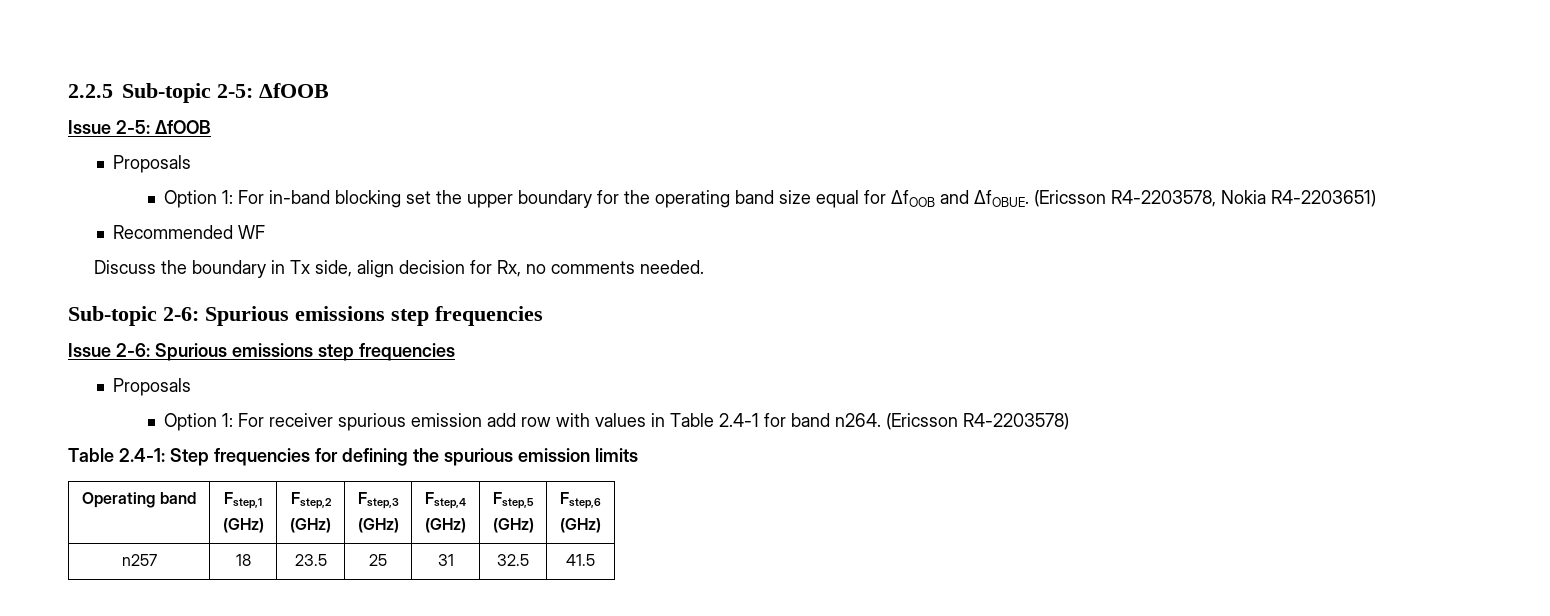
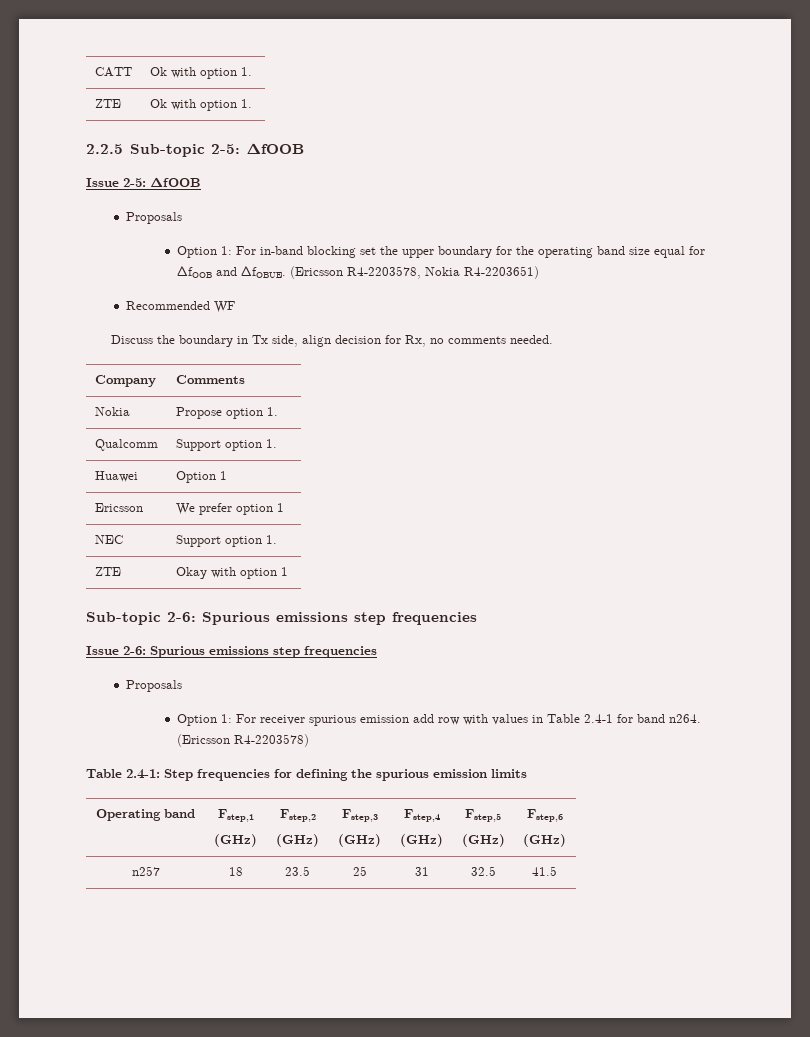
+ CATT | Ok with option 1.
+ ZTE | Ok with option 1.
+ Company | Comments
+ Nokia | Propose option 1.
+ Qualcomm | Support option 1.
+ Huawei | Option 1
+ Ericsson | We prefer option 1
+ NEC | Support option 1.
+ ZTE | Okay with option 1

